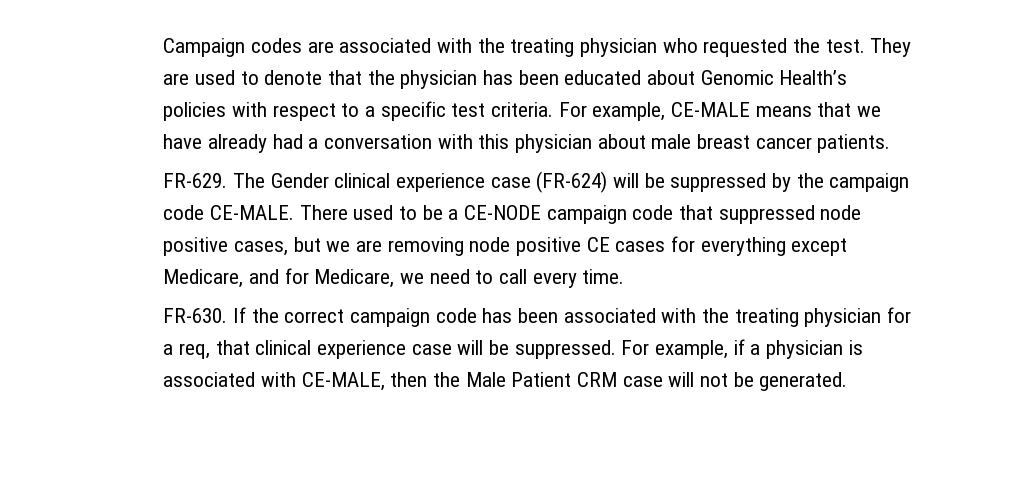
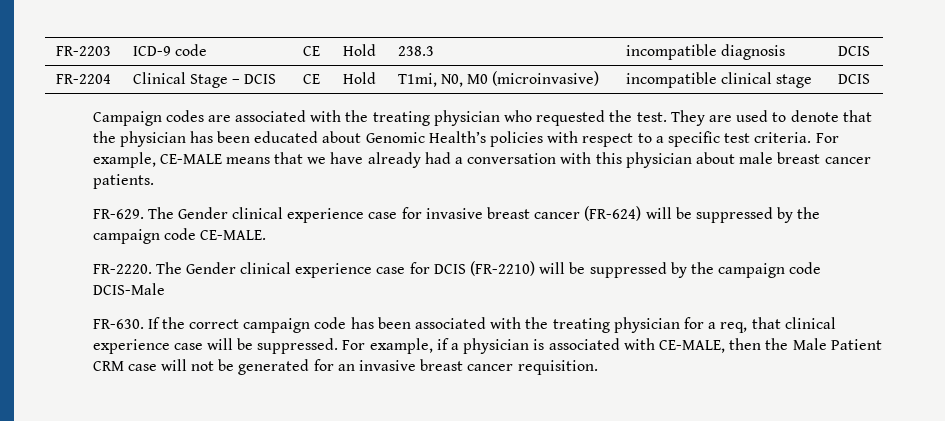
+ FR-2203 | ICD-9 code | CE | Hold | 238.3 | incompatible diagnosis | DCIS
+ FR-2204 | Clinical Stage – DCIS | CE | Hold | T1mi, N0, M0 (microinvasive) | incompatible clinical stage | DCIS
- The Gender clinical experience case (FR-624) will be suppressed by the campaign code CE-MALE. There used to be a CE-NODE campaign code that suppressed node positive cases, but we are removing node positive CE cases for everything except Medicare, and for Medicare, we need to call every time.
+ The Gender clinical experience case for invasive breast cancer (FR-624) will be suppressed by the campaign code CE-MALE.
+ FR-2220. The Gender clinical experience case for DCIS (FR-2210) will be suppressed by the campaign code DCIS-Male
- For example, if a physician is associated with CE-MALE, then the Male Patient CRM case will not be generated.
+ For example, if a physician is associated with CE-MALE, then the Male Patient CRM case will not be generated for an invasive breast cancer requisition.

